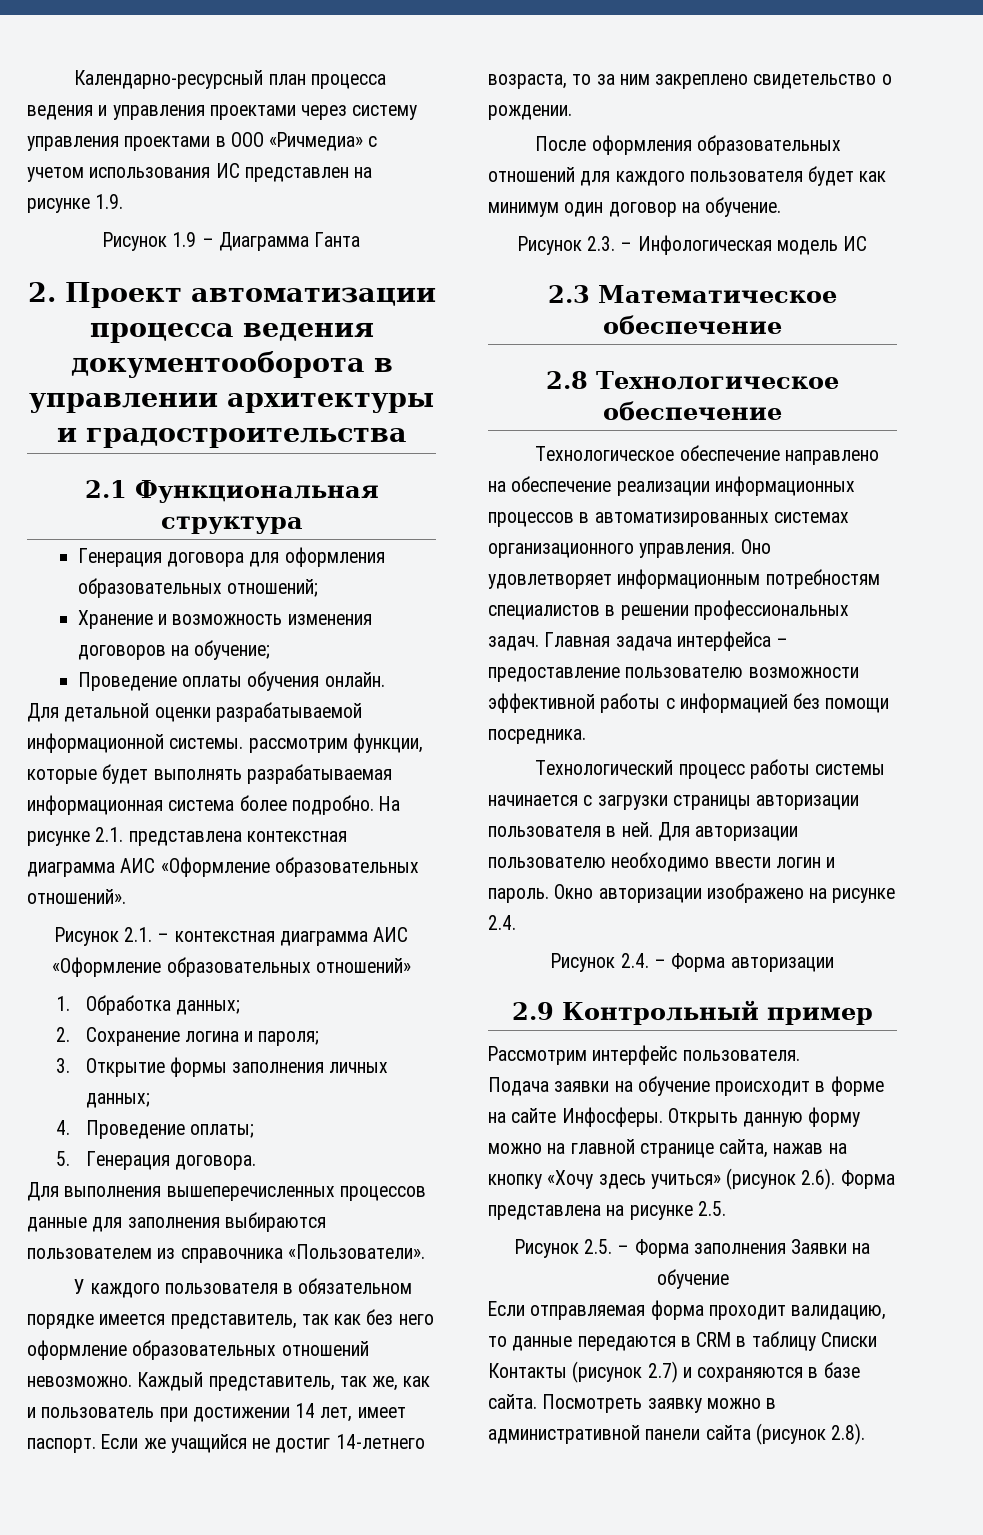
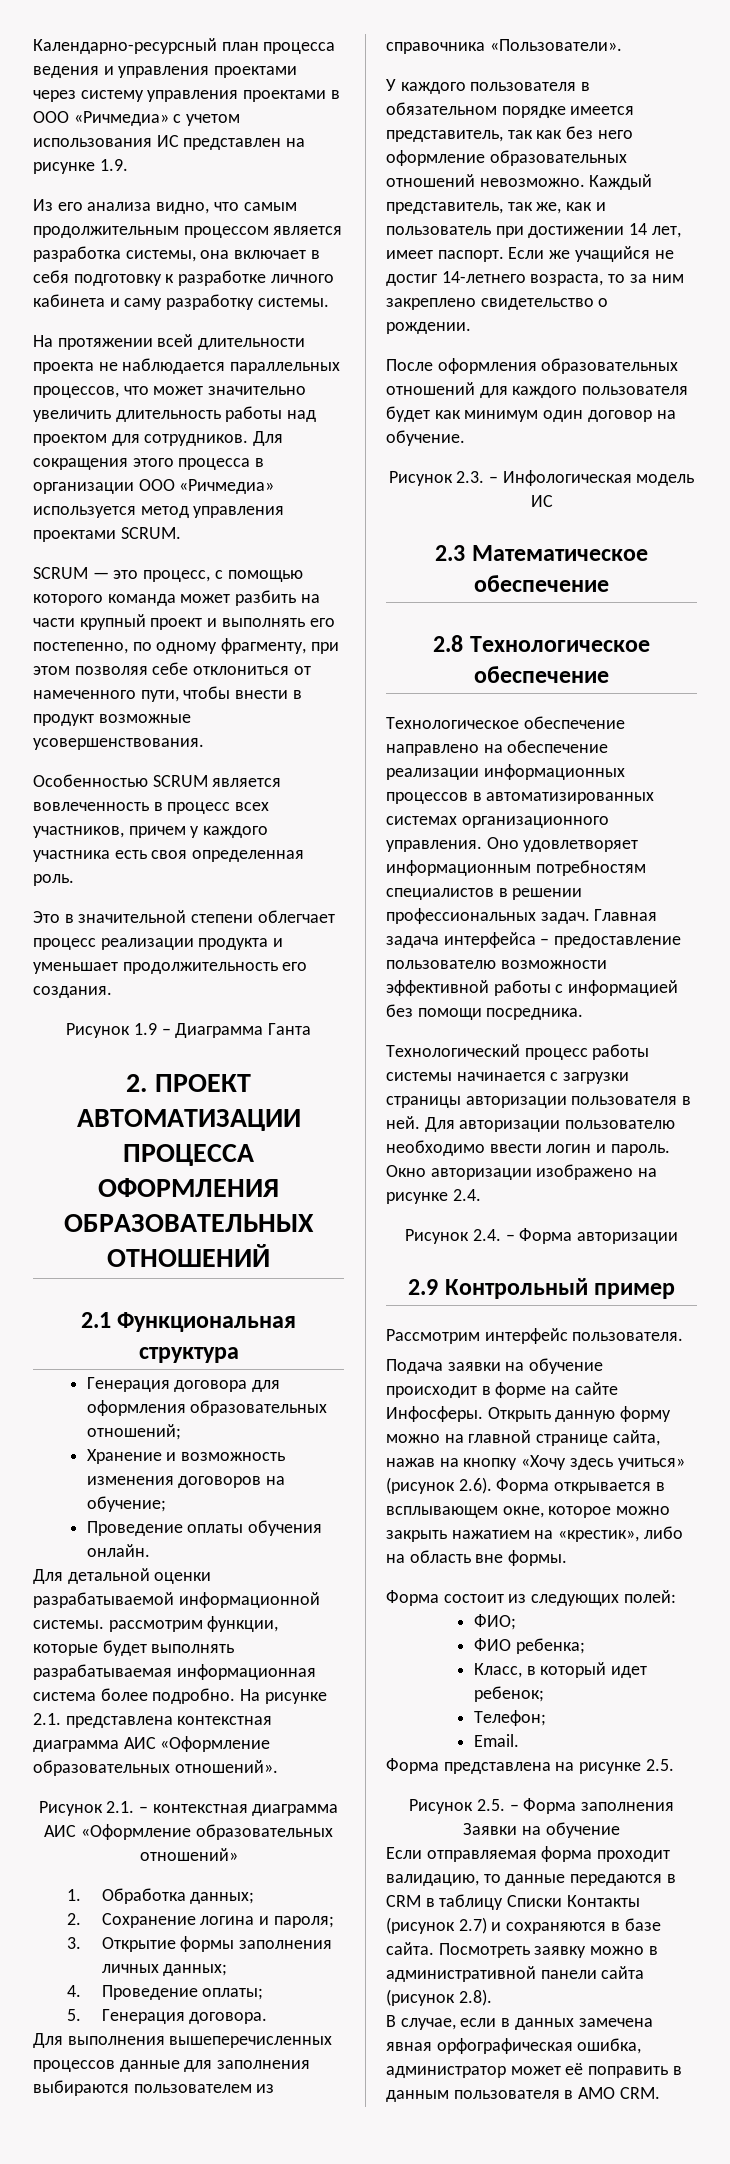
+ Из его анализа видно, что самым продолжительным процессом является разработка системы, она включает в себя подготовку к разработке личного кабинета и саму разработку системы.
+ На протяжении всей длительности проекта не наблюдается параллельных процессов, что может значительно увеличить длительность работы над проектом для сотрудников. Для сокращения этого процесса в организации ООО «Ричмедиа» используется метод управления проектами SCRUM.
+ SCRUM — это процесс, с помощью которого команда может разбить на части крупный проект и выполнять его постепенно, по одному фрагменту, при этом позволяя себе отклониться от намеченного пути, чтобы внести в продукт возможные усовершенствования.
+ Особенностью SCRUM является вовлеченность в процесс всех участников, причем у каждого участника есть своя определенная роль.
+ Это в значительной степени облегчает процесс реализации продукта и уменьшает продолжительность его создания.
- 2. Проект автоматизации процесса ведения документооборота в управлении архитектуры и градостроительства
+ 2. ПРОЕКТ АВТОМАТИЗАЦИИ ПРОЦЕССА ОФОРМЛЕНИЯ ОБРАЗОВАТЕЛЬНЫХ ОТНОШЕНИЙ
- Открыть данную форму можно на главной странице сайта, нажав на кнопку «Хочу здесь учиться» (рисунок 2.6). Форма представлена на рисунке 2.5.
+ Открыть данную форму можно на главной странице сайта, нажав на кнопку «Хочу здесь учиться» (рисунок 2.6). Форма открывается в всплывающем окне, которое можно закрыть нажатием на «крестик», либо на область вне формы.
+ Форма состоит из следующих полей:
+ ФИО;
+ ФИО ребенка;
+ Класс, в который идет ребенок;
+ Телефон;
+ Email.
+ Форма представлена на рисунке 2.5.
+ В случае, если в данных замечена явная орфографическая ошибка, администратор может её поправить в данным пользователя в AMO CRM.

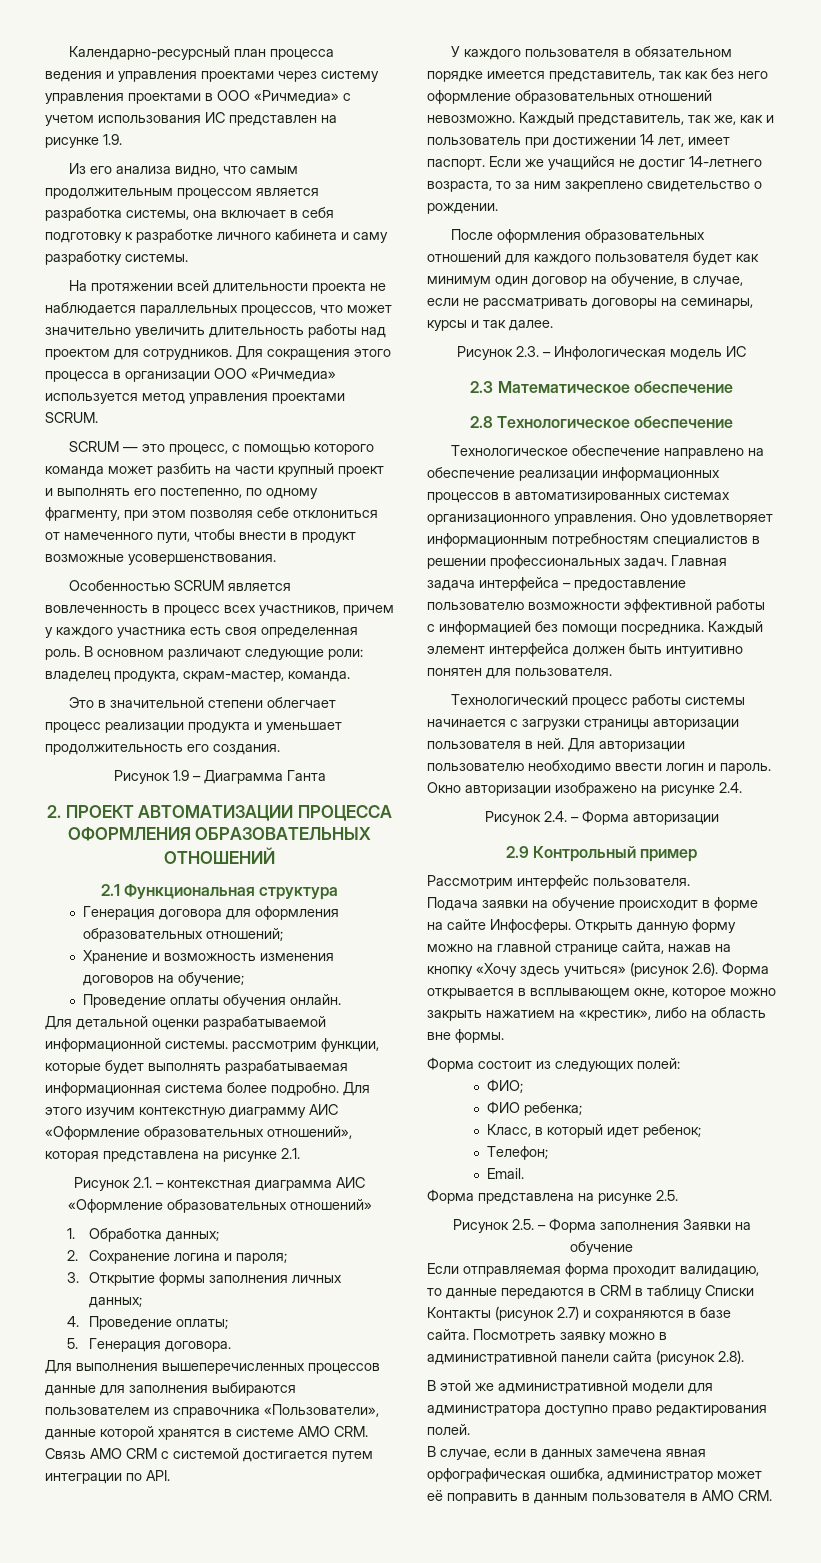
+ В основном различают следующие роли: владелец продукта, скрам-мастер, команда.
- На рисунке 2.1. представлена контекстная диаграмма АИС «Оформление образовательных отношений».
+ Для этого изучим контекстную диаграмму АИС «Оформление образовательных отношений», которая представлена на рисунке 2.1.
- Для выполнения вышеперечисленных процессов данные для заполнения выбираются пользователем из справочника «Пользователи».
+ Для выполнения вышеперечисленных процессов данные для заполнения выбираются пользователем из справочника «Пользователи», данные которой хранятся в системе AMO CRM. Связь AMO CRM с системой достигается путем интеграции по API.
- После оформления образовательных отношений для каждого пользователя будет как минимум один договор на обучение.
+ После оформления образовательных отношений для каждого пользователя будет как минимум один договор на обучение, в случае, если не рассматривать договоры на семинары, курсы и так далее.
+ Каждый элемент интерфейса должен быть интуитивно понятен для пользователя.
+ В этой же административной модели для администратора доступно право редактирования полей.

